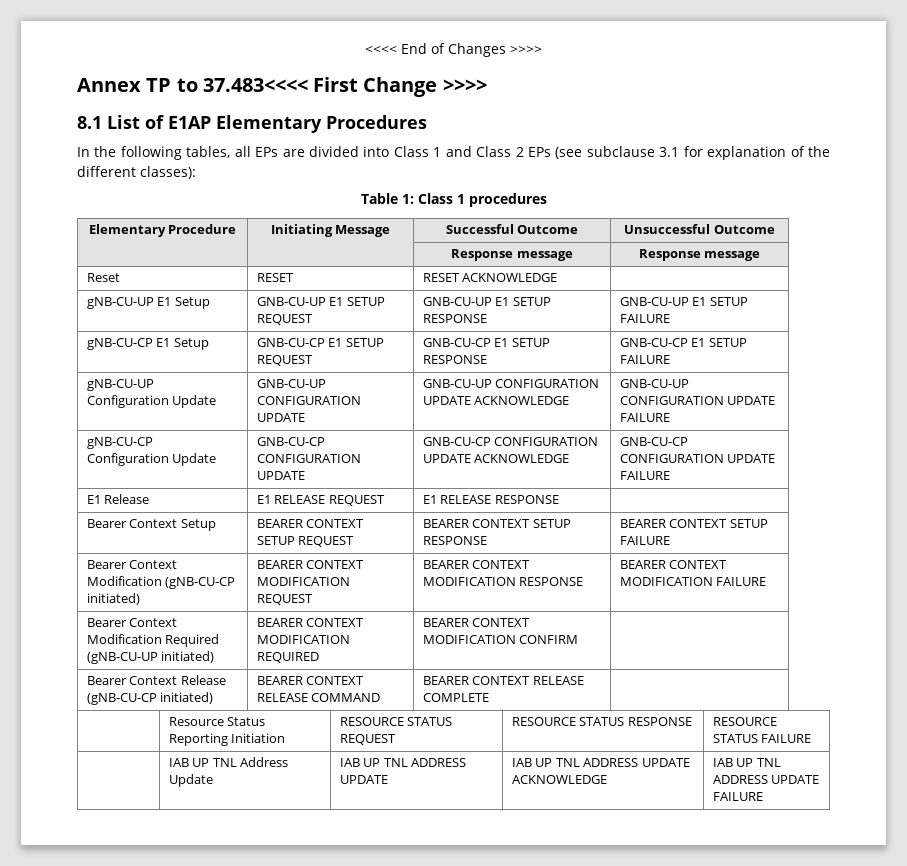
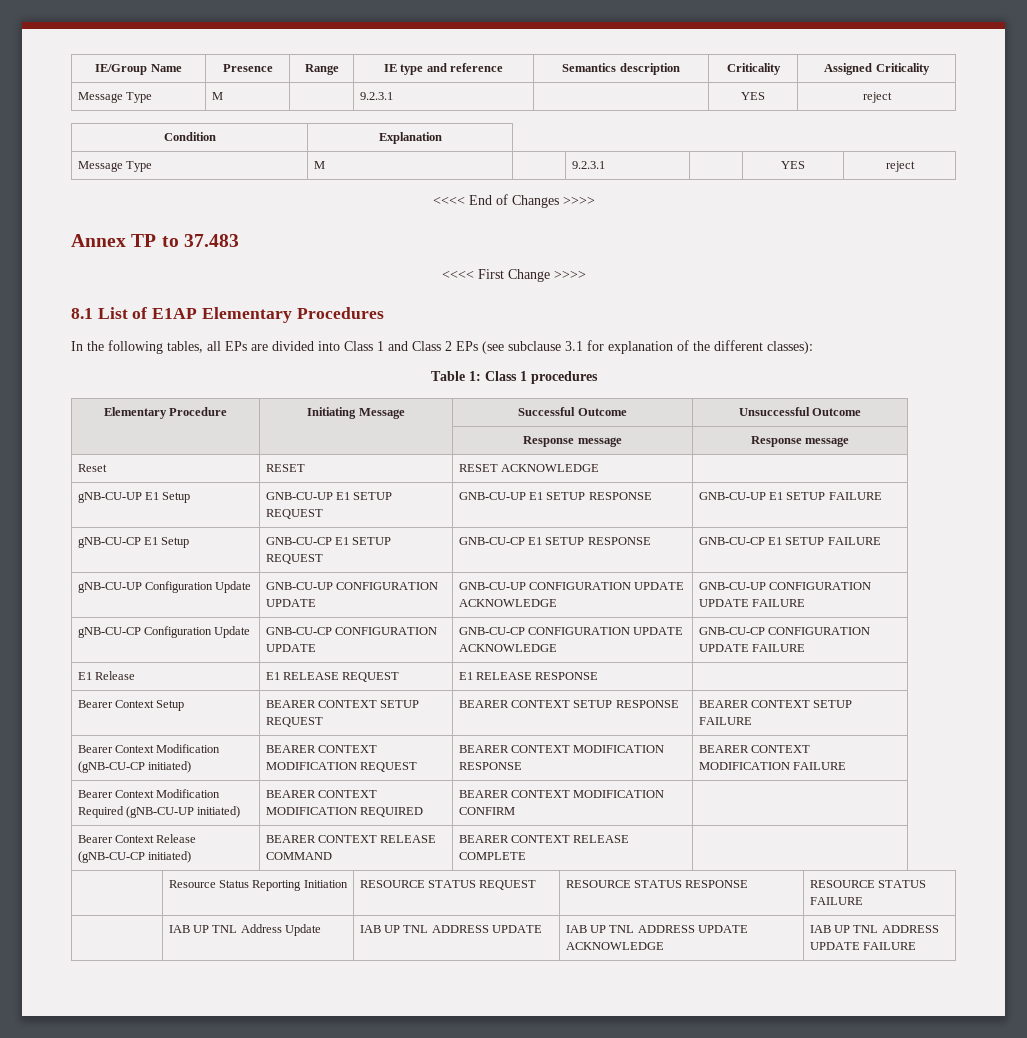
+ IE/Group Name | Presence | Range | IE type and reference | Semantics description | Criticality | Assigned Criticality
+ Message Type | M | | 9.2.3.1 | | YES | reject
+ Condition | Explanation
+ Message Type | M | | 9.2.3.1 | | YES | reject
- Annex TP to 37.483<<<< First Change >>>>
+ Annex TP to 37.483
+ <<<< First Change >>>>

